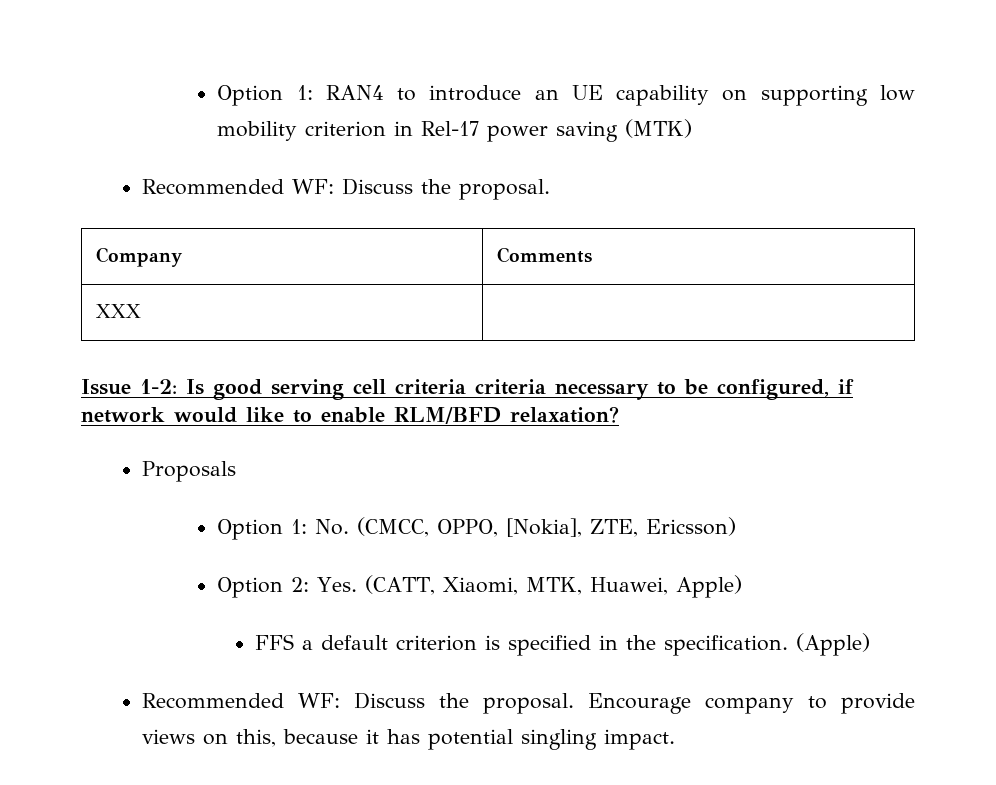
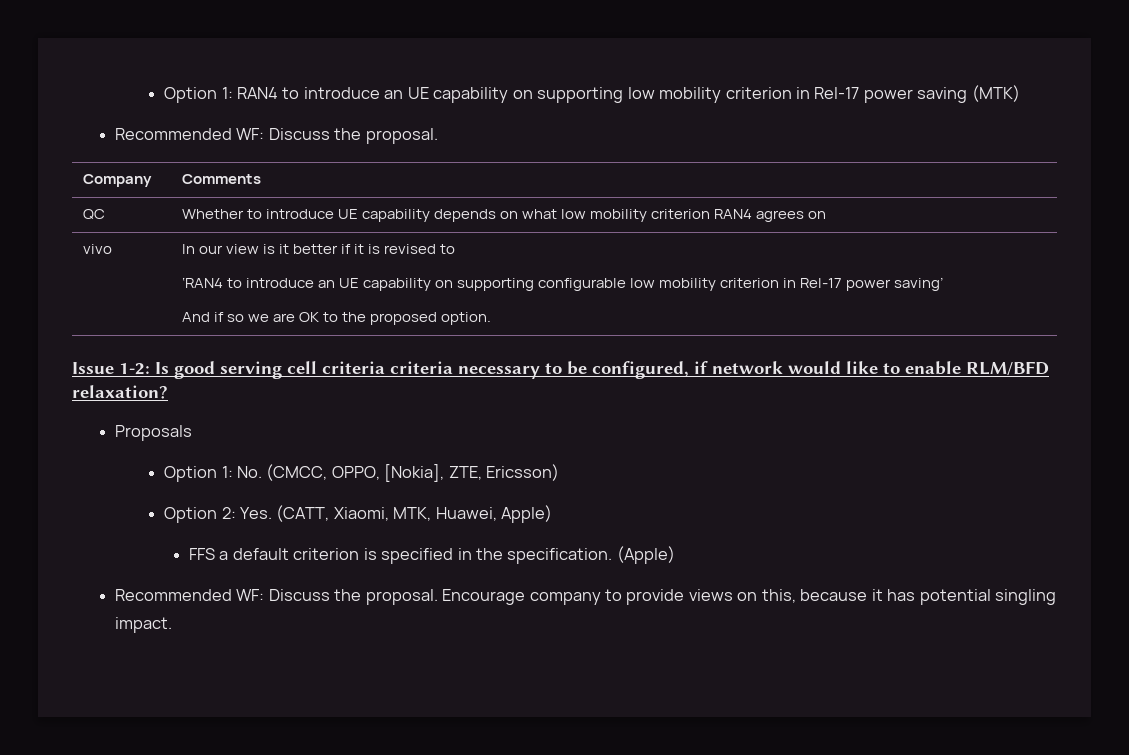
- XXX |
+ QC | Whether to introduce UE capability depends on what low mobility criterion RAN4 agrees on
+ vivo | In our view is it better if it is revised to
+ ‘RAN4 to introduce an UE capability on supporting configurable low mobility criterion in Rel-17 power saving’
+ And if so we are OK to the proposed option.

